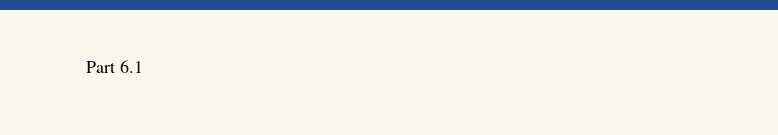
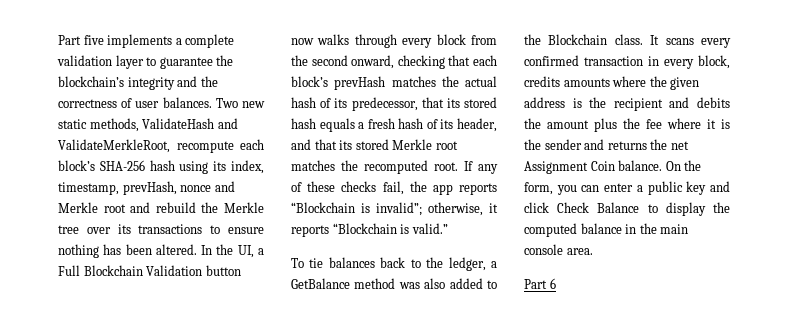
- Part 6.1
+ Part five implements a complete validation layer to guarantee the blockchain’s integrity and the correctness of user balances. Two new static methods, ValidateHash and ValidateMerkleRoot, recompute each block’s SHA-256 hash using its index, timestamp, prevHash, nonce and Merkle root and rebuild the Merkle tree over its transactions to ensure nothing has been altered. In the UI, a Full Blockchain Validation button now walks through every block from the second onward, checking that each block’s prevHash matches the actual hash of its predecessor, that its stored hash equals a fresh hash of its header, and that its stored Merkle root matches the recomputed root. If any of these checks fail, the app reports “Blockchain is invalid”; otherwise, it reports “Blockchain is valid.”
+ To tie balances back to the ledger, a GetBalance method was also added to the Blockchain class. It scans every confirmed transaction in every block, credits amounts where the given address is the recipient and debits the amount plus the fee where it is the sender and returns the net Assignment Coin balance. On the form, you can enter a public key and click Check Balance to display the computed balance in the main console area.
+ Part 6

